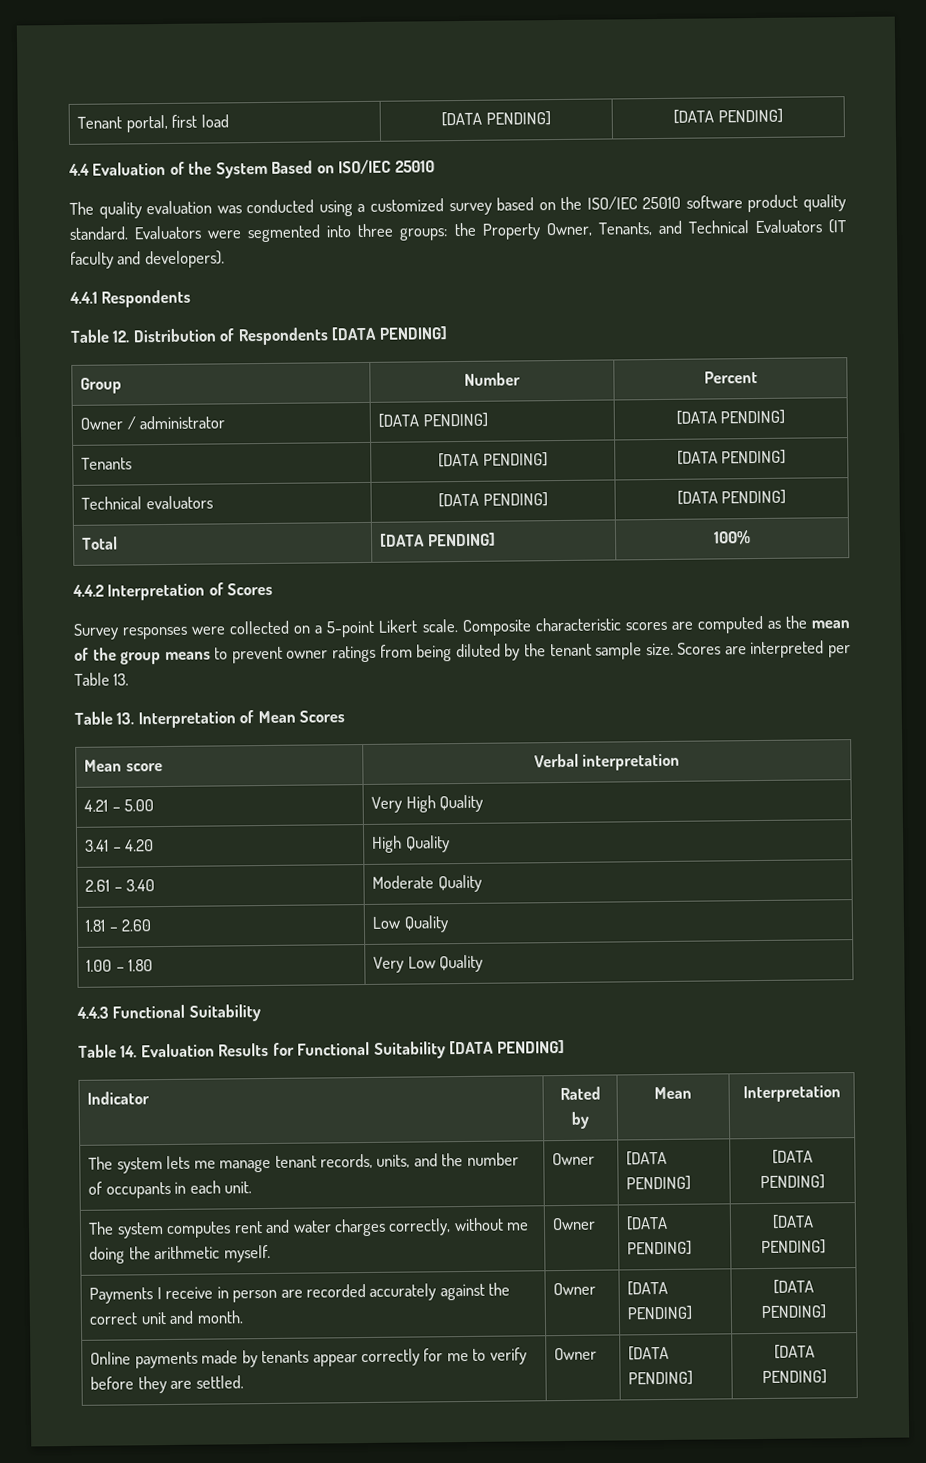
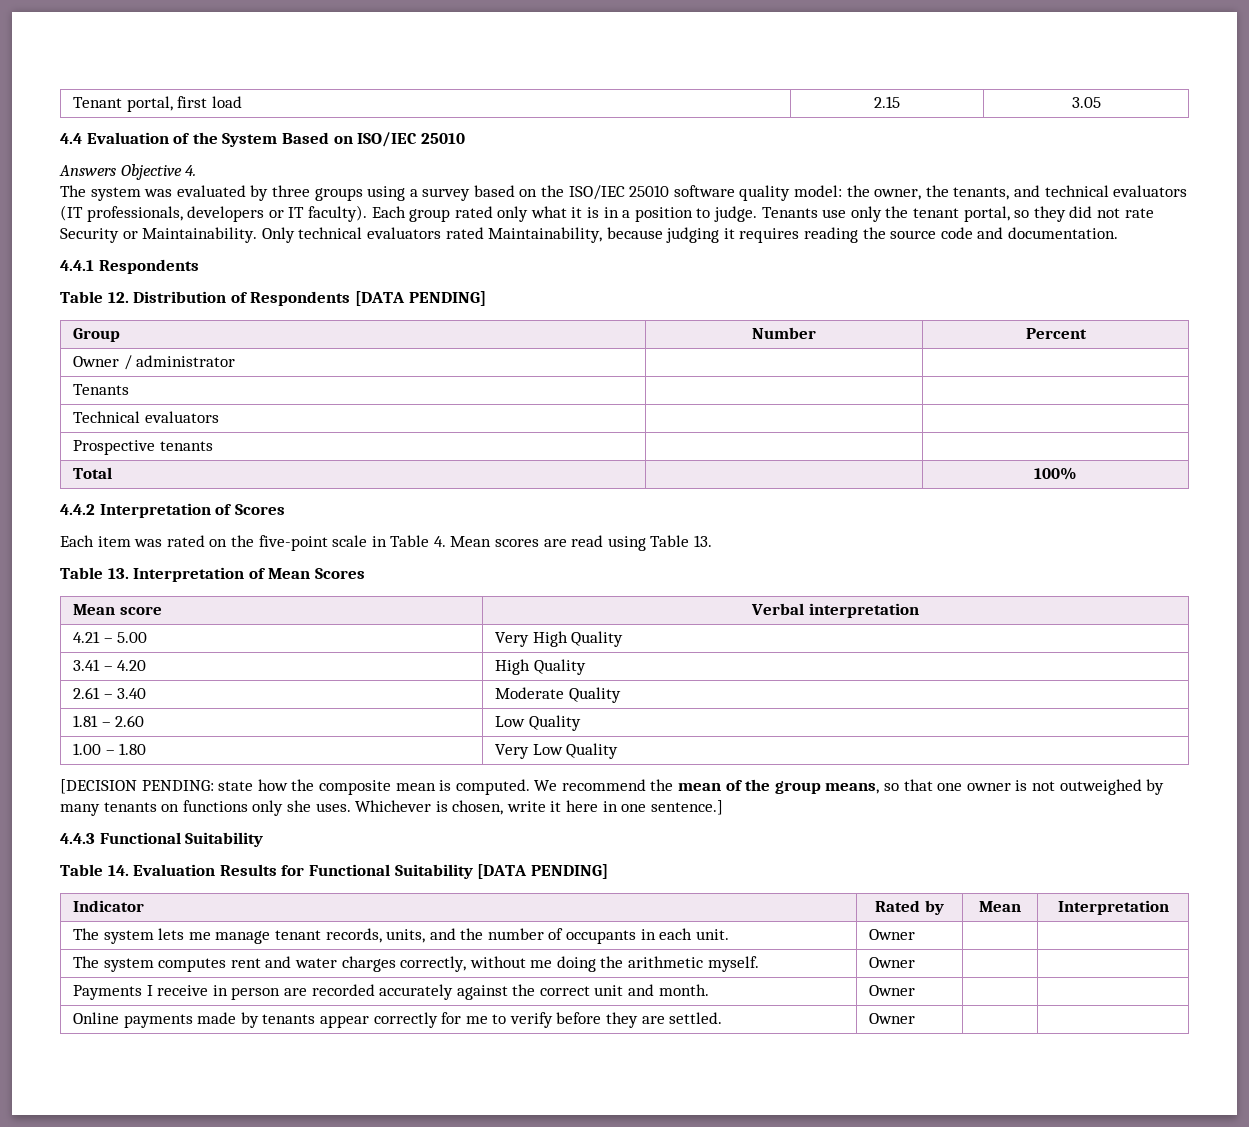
- Tenant portal, first load | [DATA PENDING] | [DATA PENDING]
+ Tenant portal, first load | 2.15 | 3.05
- The quality evaluation was conducted using a customized survey based on the ISO/IEC 25010 software product quality standard. Evaluators were segmented into three groups: the Property Owner, Tenants, and Technical Evaluators (IT faculty and developers).
+ Answers Objective 4.
+ The system was evaluated by three groups using a survey based on the ISO/IEC 25010 software quality model: the owner, the tenants, and technical evaluators (IT professionals, developers or IT faculty). Each group rated only what it is in a position to judge. Tenants use only the tenant portal, so they did not rate Security or Maintainability. Only technical evaluators rated Maintainability, because judging it requires reading the source code and documentation.
- Owner / administrator | [DATA PENDING] | [DATA PENDING]
- Tenants | [DATA PENDING] | [DATA PENDING]
- Technical evaluators | [DATA PENDING] | [DATA PENDING]
+ Owner / administrator | |
+ Tenants | |
+ Technical evaluators | |
+ Prospective tenants | |
- Total | [DATA PENDING] | 100%
+ Total | | 100%
- Survey responses were collected on a 5-point Likert scale. Composite characteristic scores are computed as the mean of the group means to prevent owner ratings from being diluted by the tenant sample size. Scores are interpreted per Table 13.
+ Each item was rated on the five-point scale in Table 4. Mean scores are read using Table 13.
+ [DECISION PENDING: state how the composite mean is computed. We recommend the mean of the group means, so that one owner is not outweighed by many tenants on functions only she uses. Whichever is chosen, write it here in one sentence.]
- The system lets me manage tenant records, units, and the number of occupants in each unit. | Owner | [DATA PENDING] | [DATA PENDING]
+ The system lets me manage tenant records, units, and the number of occupants in each unit. | Owner | |
- The system computes rent and water charges correctly, without me doing the arithmetic myself. | Owner | [DATA PENDING] | [DATA PENDING]
+ The system computes rent and water charges correctly, without me doing the arithmetic myself. | Owner | |
- Payments I receive in person are recorded accurately against the correct unit and month. | Owner | [DATA PENDING] | [DATA PENDING]
+ Payments I receive in person are recorded accurately against the correct unit and month. | Owner | |
- Online payments made by tenants appear correctly for me to verify before they are settled. | Owner | [DATA PENDING] | [DATA PENDING]
+ Online payments made by tenants appear correctly for me to verify before they are settled. | Owner | |

